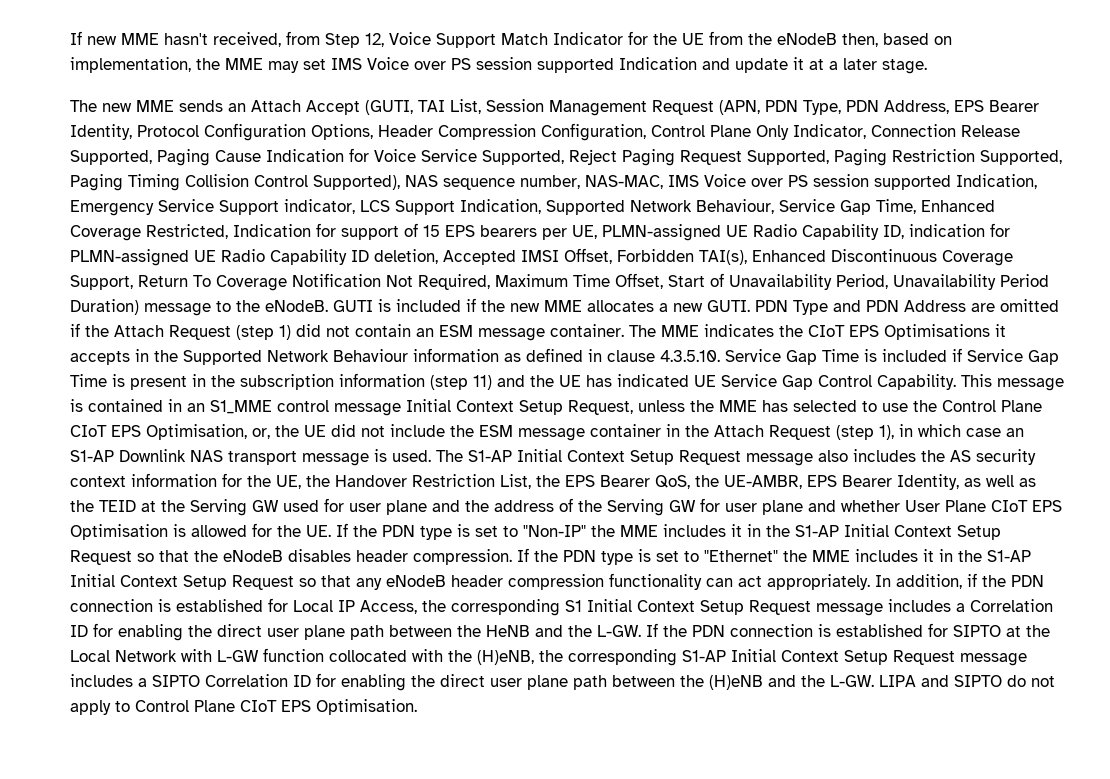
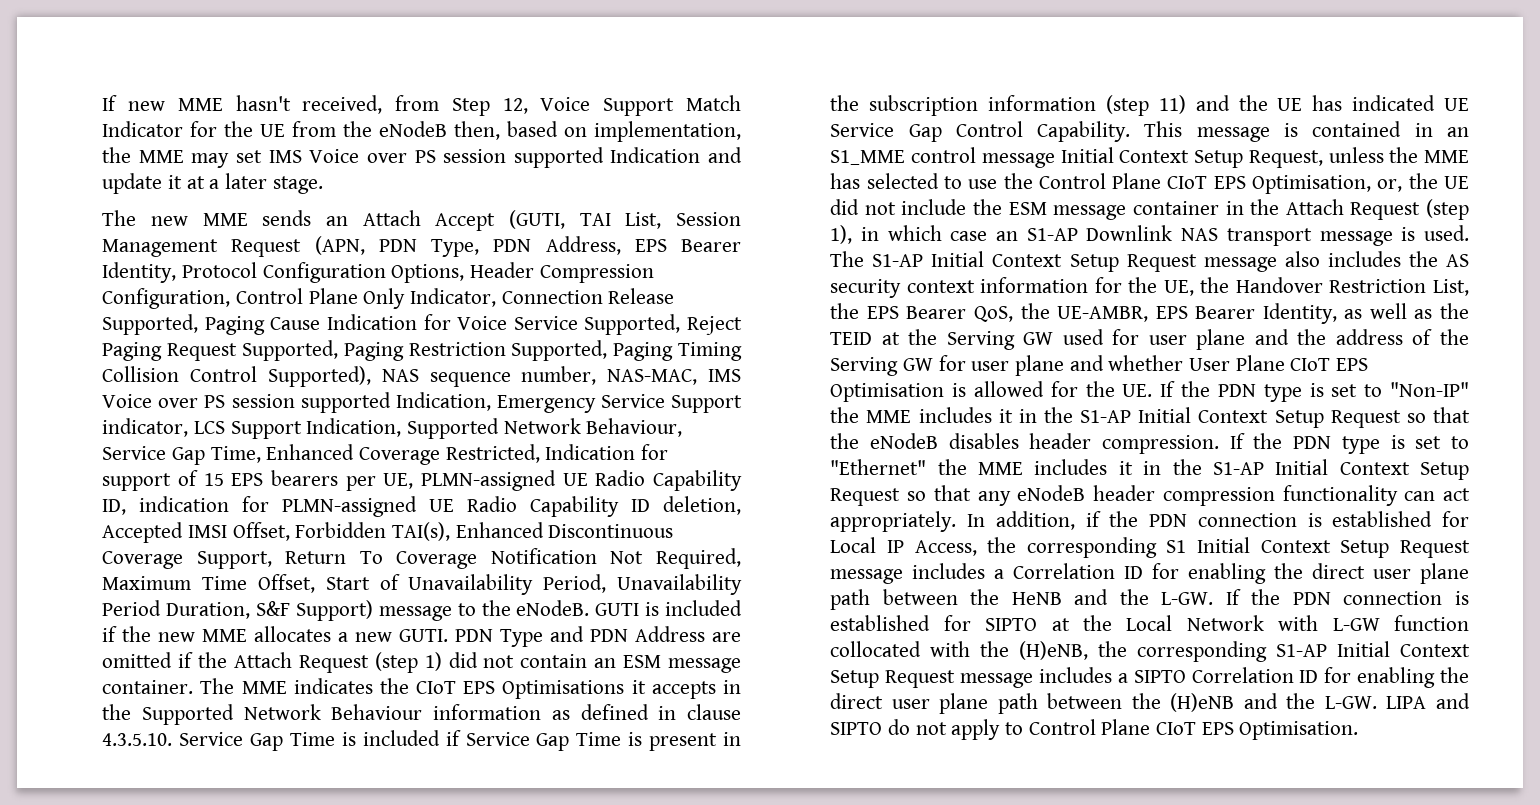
- The new MME sends an Attach Accept (GUTI, TAI List, Session Management Request (APN, PDN Type, PDN Address, EPS Bearer Identity, Protocol Configuration Options, Header Compression Configuration, Control Plane Only Indicator, Connection Release Supported, Paging Cause Indication for Voice Service Supported, Reject Paging Request Supported, Paging Restriction Supported, Paging Timing Collision Control Supported), NAS sequence number, NAS-MAC, IMS Voice over PS session supported Indication, Emergency Service Support indicator, LCS Support Indication, Supported Network Behaviour, Service Gap Time, Enhanced Coverage Restricted, Indication for support of 15 EPS bearers per UE, PLMN-assigned UE Radio Capability ID, indication for PLMN-assigned UE Radio Capability ID deletion, Accepted IMSI Offset, Forbidden TAI(s), Enhanced Discontinuous Coverage Support, Return To Coverage Notification Not Required, Maximum Time Offset, Start of Unavailability Period, Unavailability Period Duration) message to the eNodeB.
+ The new MME sends an Attach Accept (GUTI, TAI List, Session Management Request (APN, PDN Type, PDN Address, EPS Bearer Identity, Protocol Configuration Options, Header Compression Configuration, Control Plane Only Indicator, Connection Release Supported, Paging Cause Indication for Voice Service Supported, Reject Paging Request Supported, Paging Restriction Supported, Paging Timing Collision Control Supported), NAS sequence number, NAS-MAC, IMS Voice over PS session supported Indication, Emergency Service Support indicator, LCS Support Indication, Supported Network Behaviour, Service Gap Time, Enhanced Coverage Restricted, Indication for support of 15 EPS bearers per UE, PLMN-assigned UE Radio Capability ID, indication for PLMN-assigned UE Radio Capability ID deletion, Accepted IMSI Offset, Forbidden TAI(s), Enhanced Discontinuous Coverage Support, Return To Coverage Notification Not Required, Maximum Time Offset, Start of Unavailability Period, Unavailability Period Duration, S&F Support) message to the eNodeB.

